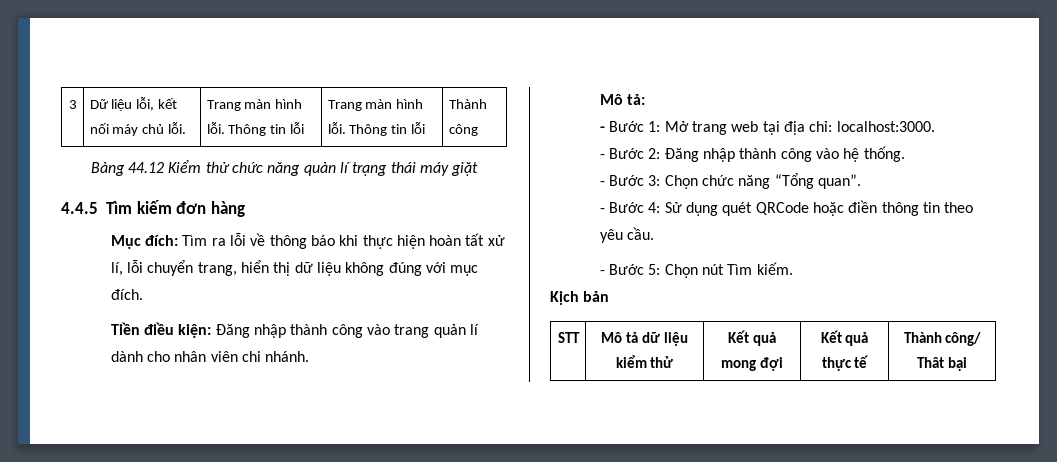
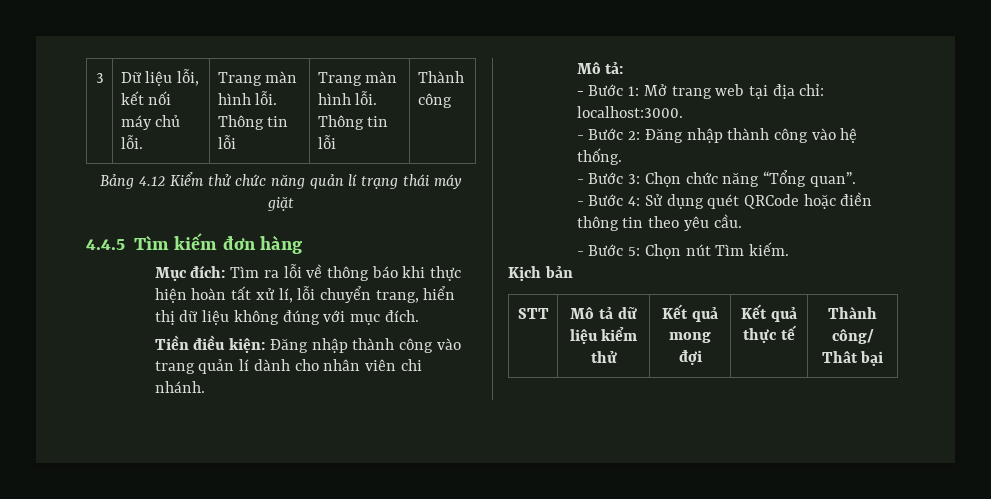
- Bảng 44.12 Kiểm thử chức năng quản lí trạng thái máy giặt
+ Bảng 4.12 Kiểm thử chức năng quản lí trạng thái máy giặt

